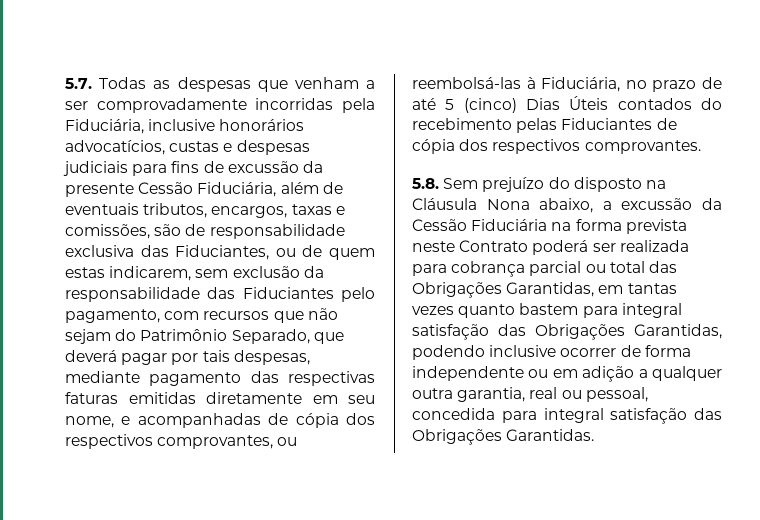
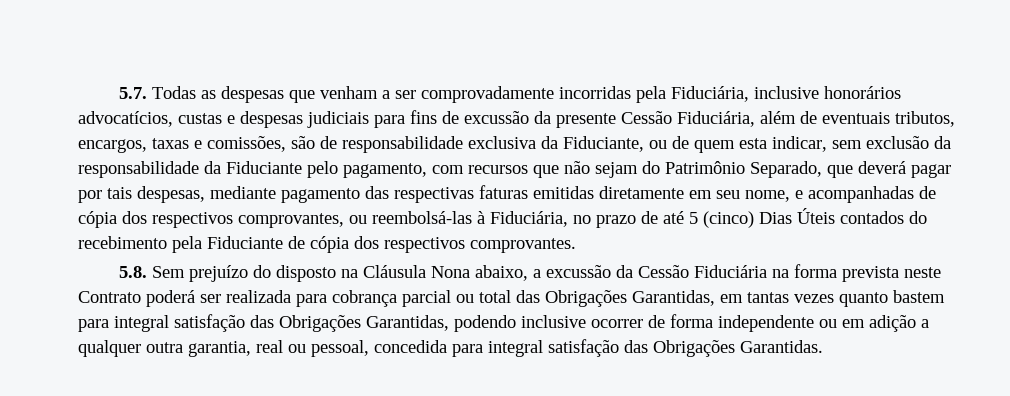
- 5.7. Todas as despesas que venham a ser comprovadamente incorridas pela Fiduciária, inclusive honorários advocatícios, custas e despesas judiciais para fins de excussão da presente Cessão Fiduciária, além de eventuais tributos, encargos, taxas e comissões, são de responsabilidade exclusiva das Fiduciantes, ou de quem estas indicarem, sem exclusão da responsabilidade das Fiduciantes pelo pagamento, com recursos que não sejam do Patrimônio Separado, que deverá pagar por tais despesas, mediante pagamento das respectivas faturas emitidas diretamente em seu nome, e acompanhadas de cópia dos respectivos comprovantes, ou reembolsá-las à Fiduciária, no prazo de até 5 (cinco) Dias Úteis contados do recebimento pelas Fiduciantes de cópia dos respectivos comprovantes.
+ 5.7. Todas as despesas que venham a ser comprovadamente incorridas pela Fiduciária, inclusive honorários advocatícios, custas e despesas judiciais para fins de excussão da presente Cessão Fiduciária, além de eventuais tributos, encargos, taxas e comissões, são de responsabilidade exclusiva da Fiduciante, ou de quem esta indicar, sem exclusão da responsabilidade da Fiduciante pelo pagamento, com recursos que não sejam do Patrimônio Separado, que deverá pagar por tais despesas, mediante pagamento das respectivas faturas emitidas diretamente em seu nome, e acompanhadas de cópia dos respectivos comprovantes, ou reembolsá-las à Fiduciária, no prazo de até 5 (cinco) Dias Úteis contados do recebimento pela Fiduciante de cópia dos respectivos comprovantes.

